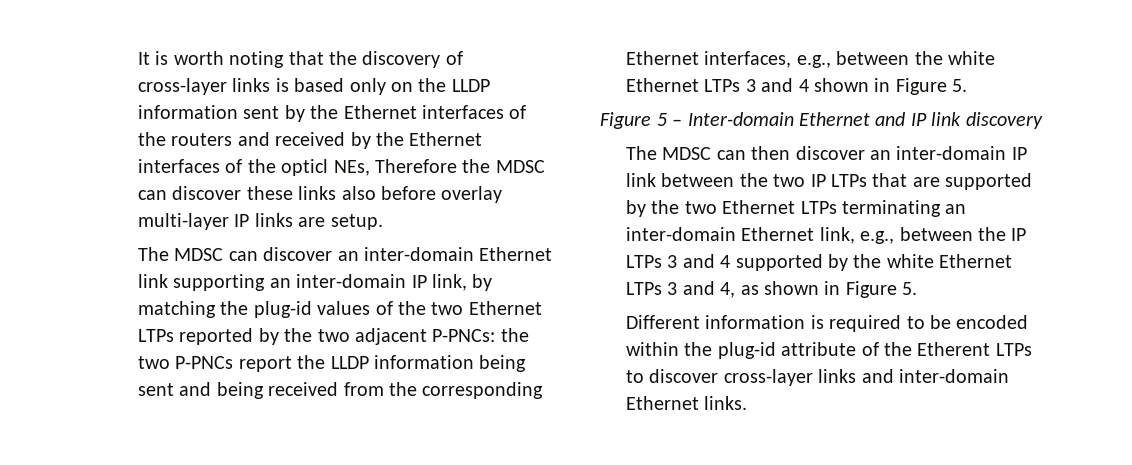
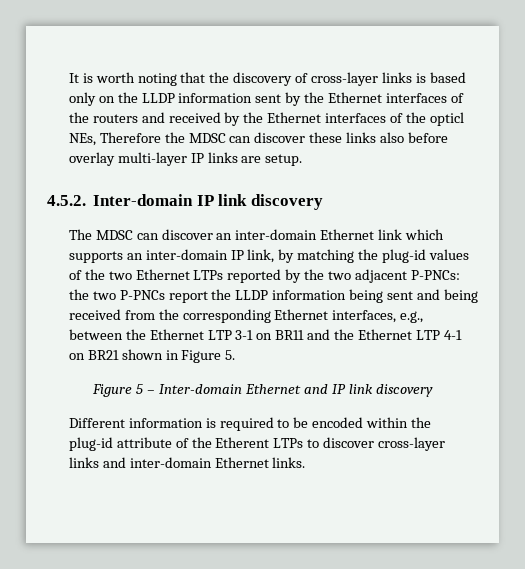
+ 4.5.2. Inter-domain IP link discovery
- The MDSC can discover an inter-domain Ethernet link supporting an inter-domain IP link, by matching the plug-id values of the two Ethernet LTPs reported by the two adjacent P-PNCs: the two P-PNCs report the LLDP information being sent and being received from the corresponding Ethernet interfaces, e.g., between the white Ethernet LTPs 3 and 4 shown in Figure 5.
+ The MDSC can discover an inter-domain Ethernet link which supports an inter-domain IP link, by matching the plug-id values of the two Ethernet LTPs reported by the two adjacent P-PNCs: the two P-PNCs report the LLDP information being sent and being received from the corresponding Ethernet interfaces, e.g., between the Ethernet LTP 3-1 on BR11 and the Ethernet LTP 4-1 on BR21 shown in Figure 5.
- The MDSC can then discover an inter-domain IP link between the two IP LTPs that are supported by the two Ethernet LTPs terminating an inter-domain Ethernet link, e.g., between the IP LTPs 3 and 4 supported by the white Ethernet LTPs 3 and 4, as shown in Figure 5.

